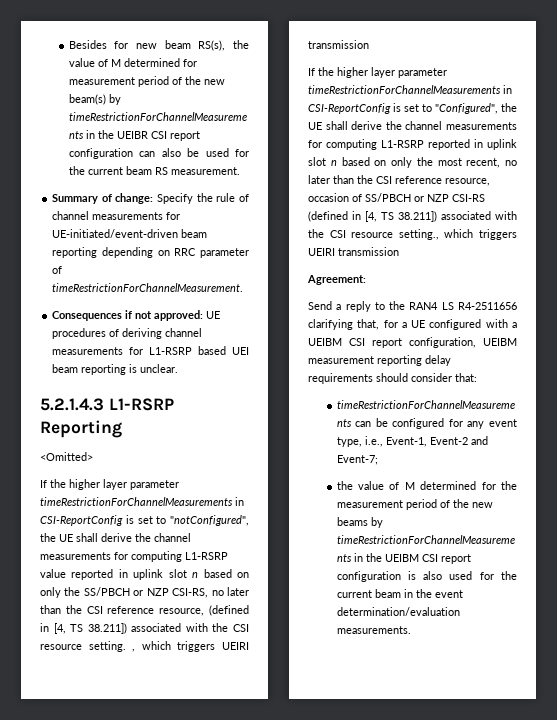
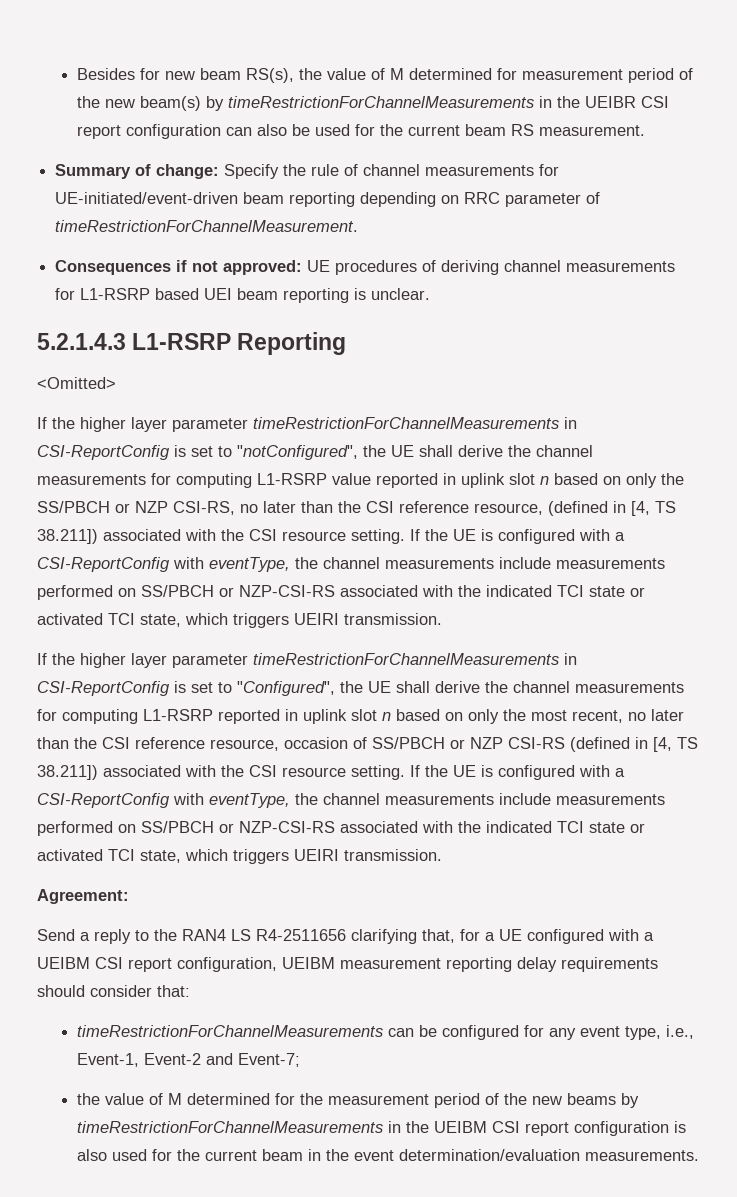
- If the higher layer parameter timeRestrictionForChannelMeasurements in CSI-ReportConfig is set to "notConfigured", the UE shall derive the channel measurements for computing L1-RSRP value reported in uplink slot n based on only the SS/PBCH or NZP CSI-RS, no later than the CSI reference resource, (defined in [4, TS 38.211]) associated with the CSI resource setting. , which triggers UEIRI transmission
+ If the higher layer parameter timeRestrictionForChannelMeasurements in CSI-ReportConfig is set to "notConfigured", the UE shall derive the channel measurements for computing L1-RSRP value reported in uplink slot n based on only the SS/PBCH or NZP CSI-RS, no later than the CSI reference resource, (defined in [4, TS 38.211]) associated with the CSI resource setting. If the UE is configured with a CSI-ReportConfig with eventType, the channel measurements include measurements performed on SS/PBCH or NZP-CSI-RS associated with the indicated TCI state or activated TCI state, which triggers UEIRI transmission.
- If the higher layer parameter timeRestrictionForChannelMeasurements in CSI-ReportConfig is set to "Configured", the UE shall derive the channel measurements for computing L1-RSRP reported in uplink slot n based on only the most recent, no later than the CSI reference resource, occasion of SS/PBCH or NZP CSI-RS (defined in [4, TS 38.211]) associated with the CSI resource setting., which triggers UEIRI transmission
+ If the higher layer parameter timeRestrictionForChannelMeasurements in CSI-ReportConfig is set to "Configured", the UE shall derive the channel measurements for computing L1-RSRP reported in uplink slot n based on only the most recent, no later than the CSI reference resource, occasion of SS/PBCH or NZP CSI-RS (defined in [4, TS 38.211]) associated with the CSI resource setting. If the UE is configured with a CSI-ReportConfig with eventType, the channel measurements include measurements performed on SS/PBCH or NZP-CSI-RS associated with the indicated TCI state or activated TCI state, which triggers UEIRI transmission.

